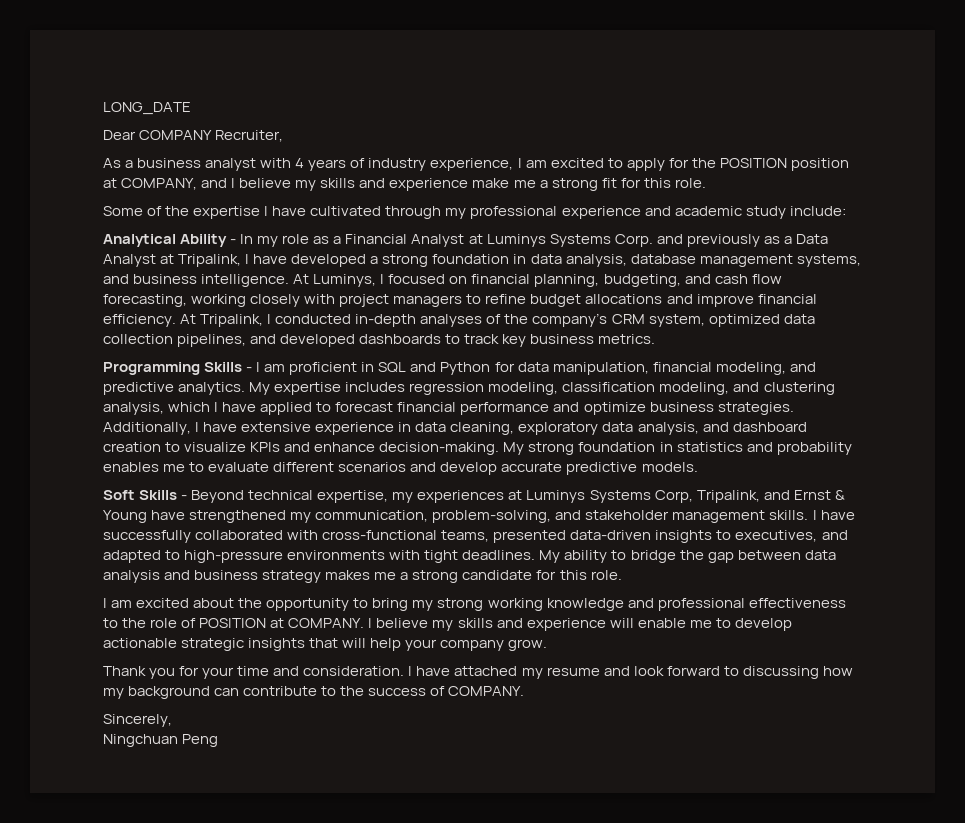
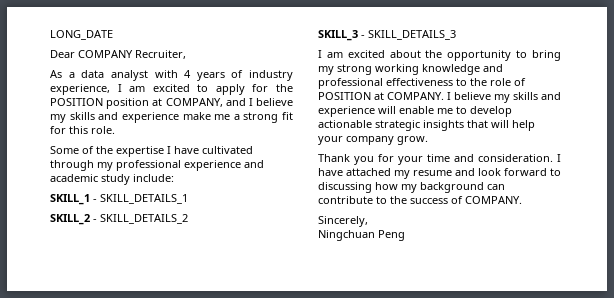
- As a business analyst with 4 years of industry experience, I am excited to apply for the POSITION position at COMPANY, and I believe my skills and experience make me a strong fit for this role.
+ As a data analyst with 4 years of industry experience, I am excited to apply for the POSITION position at COMPANY, and I believe my skills and experience make me a strong fit for this role.
- Analytical Ability - In my role as a Financial Analyst at Luminys Systems Corp. and previously as a Data Analyst at Tripalink, I have developed a strong foundation in data analysis, database management systems, and business intelligence. At Luminys, I focused on financial planning, budgeting, and cash flow forecasting, working closely with project managers to refine budget allocations and improve financial efficiency. At Tripalink, I conducted in-depth analyses of the company’s CRM system, optimized data collection pipelines, and developed dashboards to track key business metrics.
- Programming Skills - I am proficient in SQL and Python for data manipulation, financial modeling, and predictive analytics. My expertise includes regression modeling, classification modeling, and clustering analysis, which I have applied to forecast financial performance and optimize business strategies. Additionally, I have extensive experience in data cleaning, exploratory data analysis, and dashboard creation to visualize KPIs and enhance decision-making. My strong foundation in statistics and probability enables me to evaluate different scenarios and develop accurate predictive models.
- Soft Skills - Beyond technical expertise, my experiences at Luminys Systems Corp, Tripalink, and Ernst & Young have strengthened my communication, problem-solving, and stakeholder management skills. I have successfully collaborated with cross-functional teams, presented data-driven insights to executives, and adapted to high-pressure environments with tight deadlines. My ability to bridge the gap between data analysis and business strategy makes me a strong candidate for this role.
+ SKILL_1 - SKILL_DETAILS_1
+ SKILL_2 - SKILL_DETAILS_2
+ SKILL_3 - SKILL_DETAILS_3

